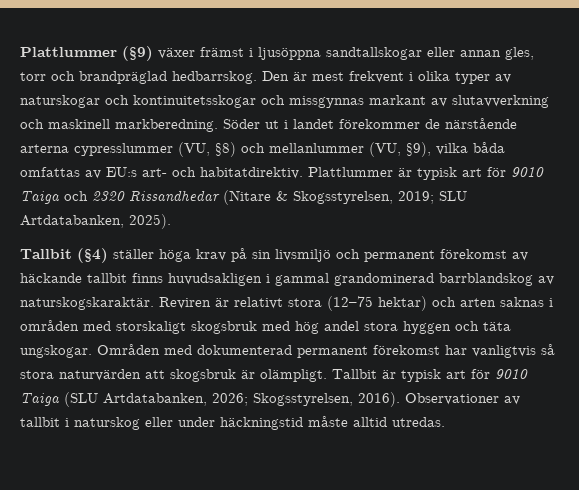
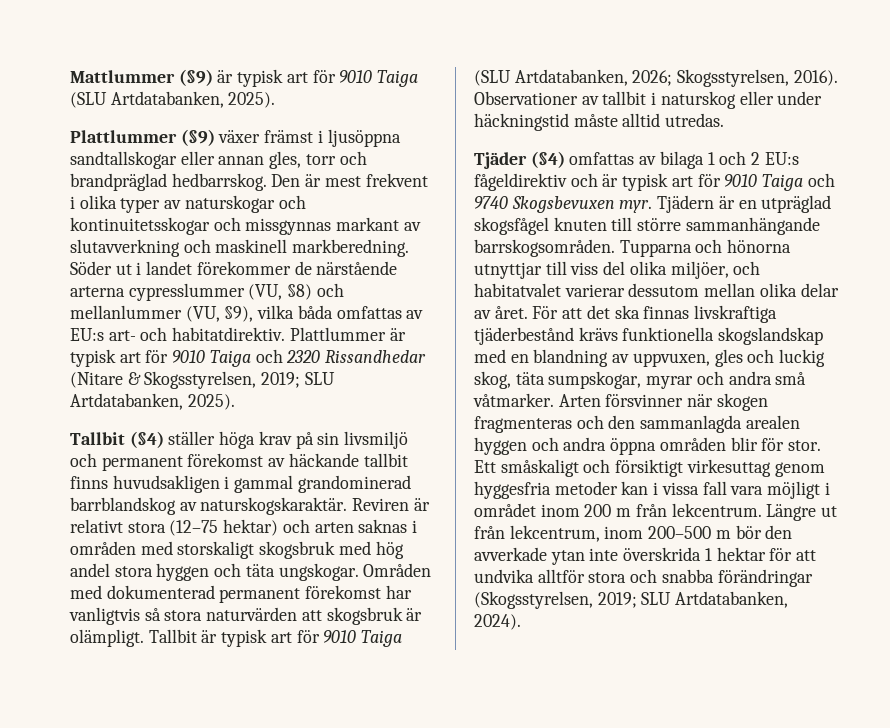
+ Mattlummer (§9) är typisk art för 9010 Taiga (SLU Artdatabanken, 2025).
+ Tjäder (§4) omfattas av bilaga 1 och 2 EU:s fågeldirektiv och är typisk art för 9010 Taiga och 9740 Skogsbevuxen myr. Tjädern är en utpräglad skogsfågel knuten till större sammanhängande barrskogsområden. Tupparna och hönorna utnyttjar till viss del olika miljöer, och habitatvalet varierar dessutom mellan olika delar av året. För att det ska finnas livskraftiga tjäderbestånd krävs funktionella skogslandskap med en blandning av uppvuxen, gles och luckig skog, täta sumpskogar, myrar och andra små våtmarker. Arten försvinner när skogen fragmenteras och den sammanlagda arealen hyggen och andra öppna områden blir för stor. Ett småskaligt och försiktigt virkesuttag genom hyggesfria metoder kan i vissa fall vara möjligt i området inom 200 m från lekcentrum. Längre ut från lekcentrum, inom 200–500 m bör den avverkade ytan inte överskrida 1 hektar för att undvika alltför stora och snabba förändringar (Skogsstyrelsen, 2019; SLU Artdatabanken, 2024).

